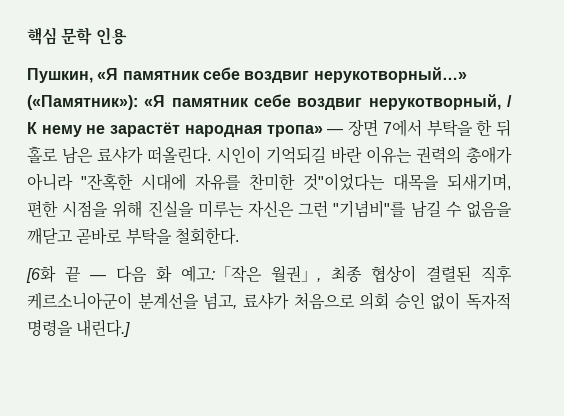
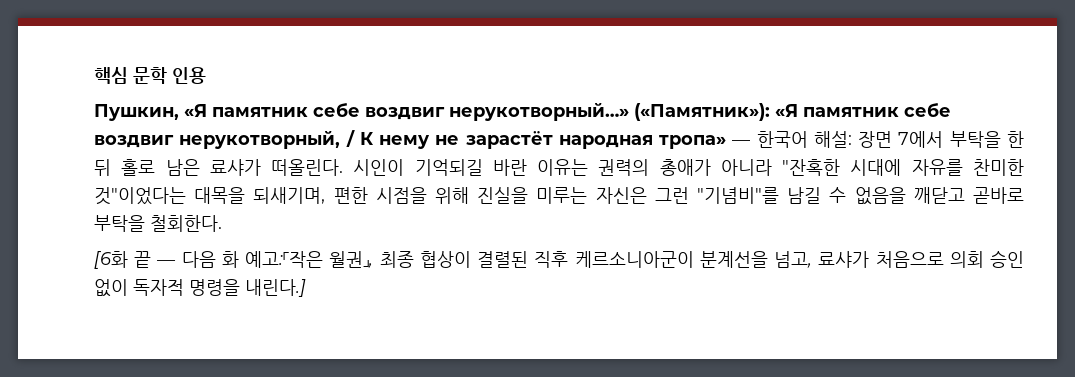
- («Памятник»): «Я памятник себе воздвиг нерукотворный, / К нему не зарастёт народная тропа» — 장면 7에서 부탁을 한 뒤 홀로 남은 료샤가 떠올린다.
+ («Памятник»): «Я памятник себе воздвиг нерукотворный, / К нему не зарастёт народная тропа» — 한국어 해설: 장면 7에서 부탁을 한 뒤 홀로 남은 료샤가 떠올린다.

